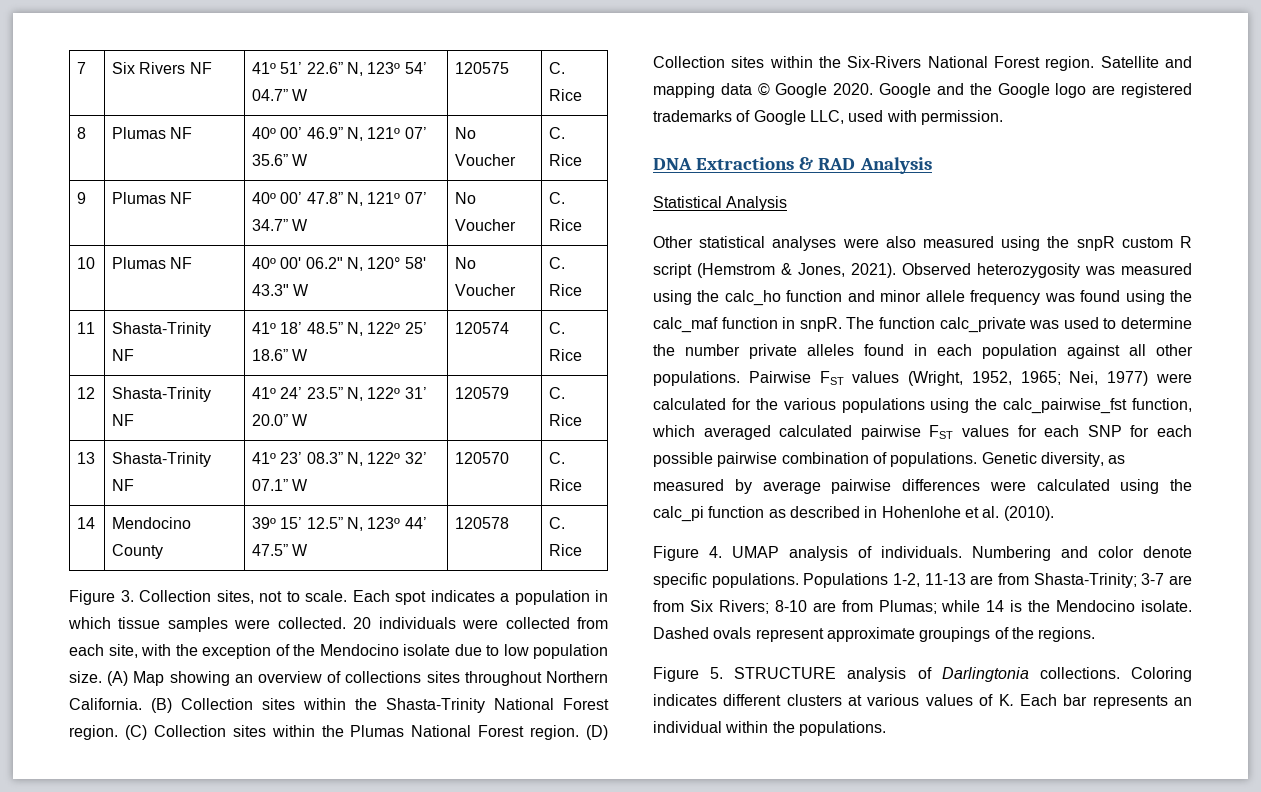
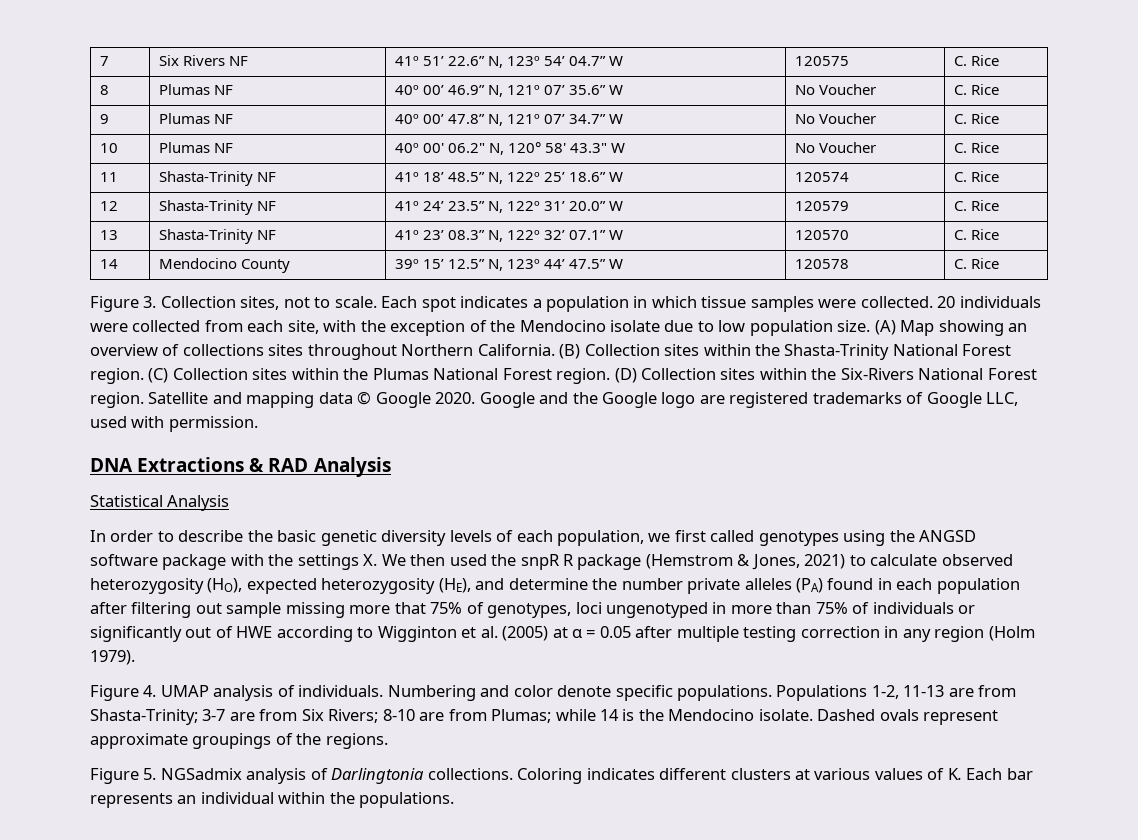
- Other statistical analyses were also measured using the snpR custom R script (Hemstrom & Jones, 2021). Observed heterozygosity was measured using the calc_ho function and minor allele frequency was found using the calc_maf function in snpR. The function calc_private was used to determine the number private alleles found in each population against all other populations. Pairwise FST values (Wright, 1952, 1965; Nei, 1977) were calculated for the various populations using the calc_pairwise_fst function, which averaged calculated pairwise FST values for each SNP for each possible pairwise combination of populations. Genetic diversity, as measured by average pairwise differences were calculated using the calc_pi function as described in Hohenlohe et al. (2010).
+ In order to describe the basic genetic diversity levels of each population, we first called genotypes using the ANGSD software package with the settings X. We then used the snpR R package (Hemstrom & Jones, 2021) to calculate observed heterozygosity (HO), expected heterozygosity (HE), and determine the number private alleles (PA) found in each population after filtering out sample missing more that 75% of genotypes, loci ungenotyped in more than 75% of individuals or significantly out of HWE according to Wigginton et al. (2005) at α = 0.05 after multiple testing correction in any region (Holm 1979).
- Figure 5. STRUCTURE analysis of Darlingtonia collections.
+ Figure 5. NGSadmix analysis of Darlingtonia collections.

